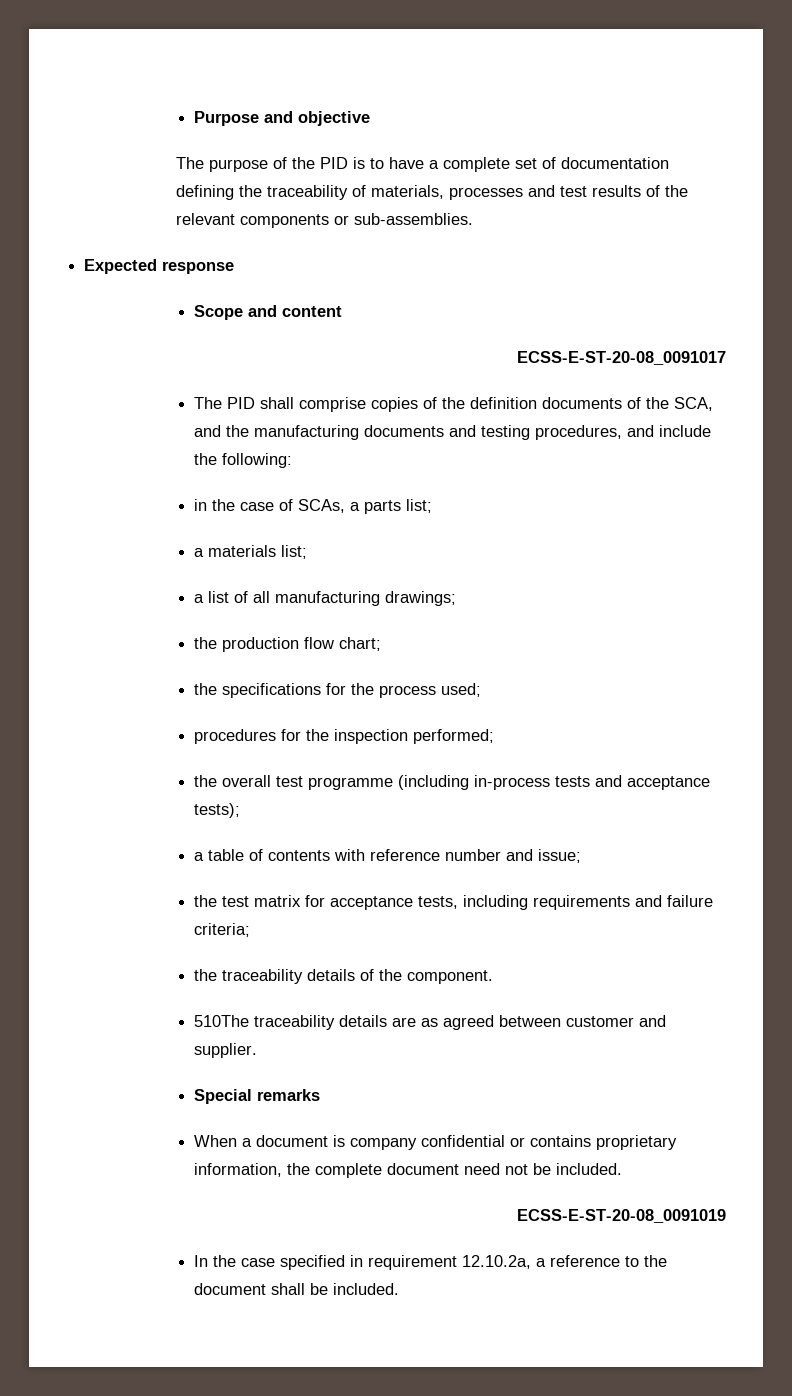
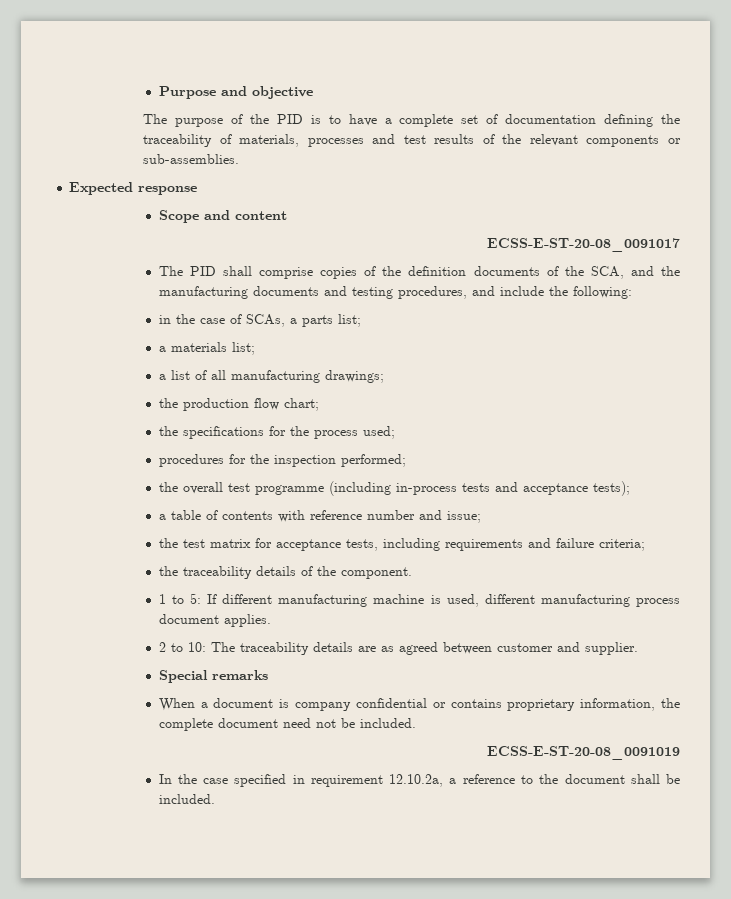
- 510The traceability details are as agreed between customer and supplier.
+ 1 to 5: If different manufacturing machine is used, different manufacturing process document applies.
+ 2 to 10: The traceability details are as agreed between customer and supplier.

